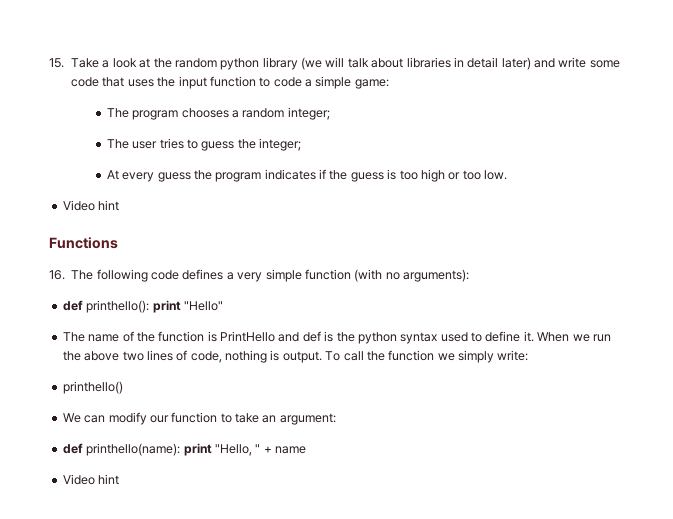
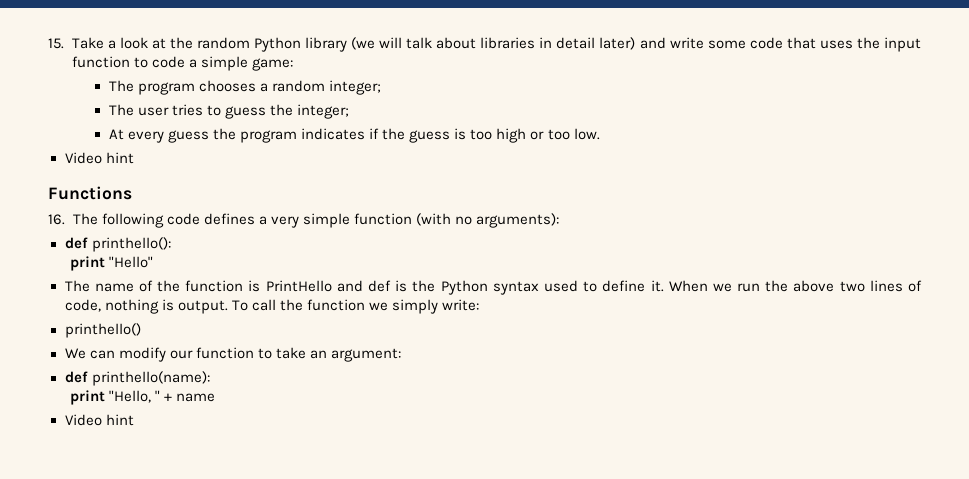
- 15. Take a look at the random python library (we will talk about libraries in detail later) and write some code that uses the input function to code a simple game:
+ 15. Take a look at the random Python library (we will talk about libraries in detail later) and write some code that uses the input function to code a simple game:
- def printhello(): print "Hello"
+ def printhello():
+ print "Hello"
- The name of the function is PrintHello and def is the python syntax used to define it.
+ The name of the function is PrintHello and def is the Python syntax used to define it.
- def printhello(name): print "Hello, " + name
+ def printhello(name):
+ print "Hello, " + name

